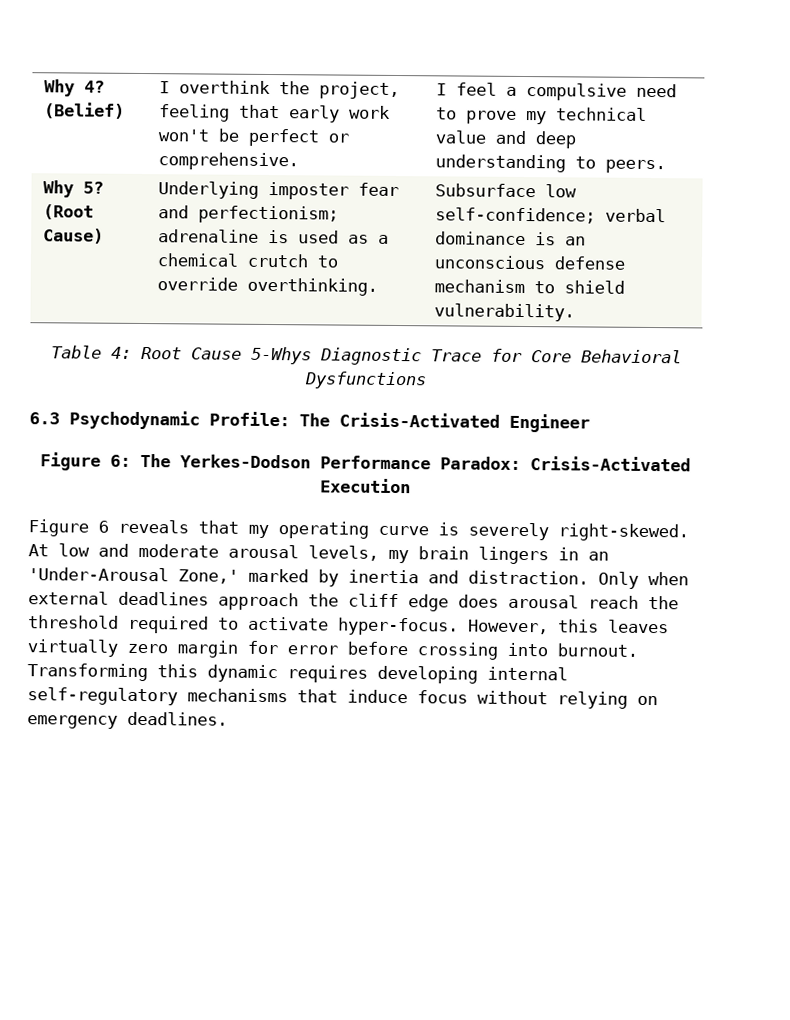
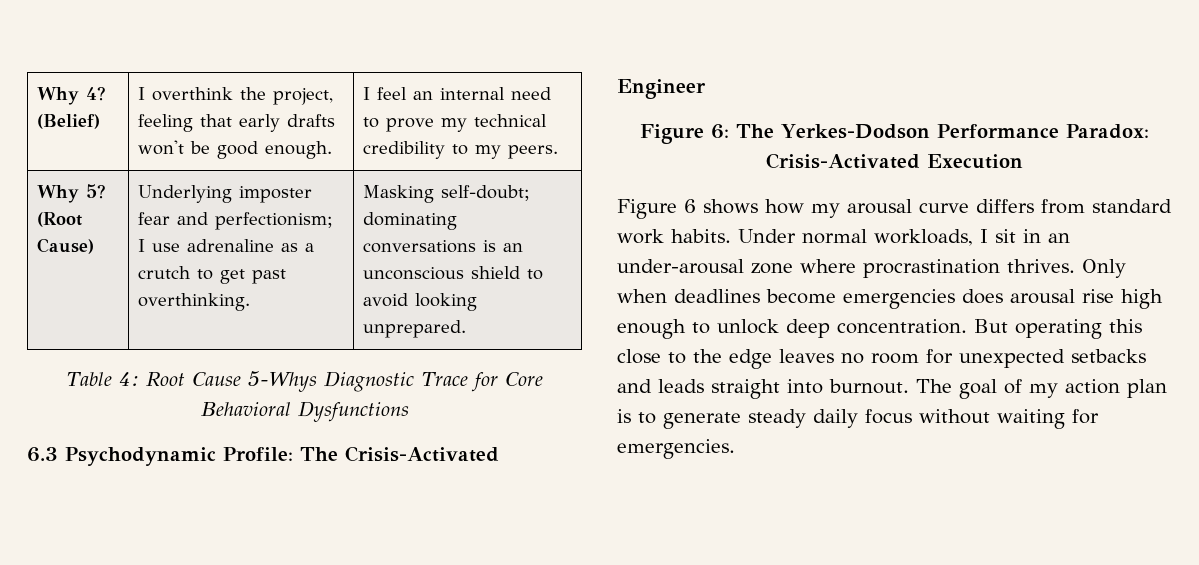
- Why 4? (Belief) | I overthink the project, feeling that early work won't be perfect or comprehensive. | I feel a compulsive need to prove my technical value and deep understanding to peers.
+ Why 4? (Belief) | I overthink the project, feeling that early drafts won't be good enough. | I feel an internal need to prove my technical credibility to my peers.
- Why 5? (Root Cause) | Underlying imposter fear and perfectionism; adrenaline is used as a chemical crutch to override overthinking. | Subsurface low self-confidence; verbal dominance is an unconscious defense mechanism to shield vulnerability.
+ Why 5? (Root Cause) | Underlying imposter fear and perfectionism; I use adrenaline as a crutch to get past overthinking. | Masking self-doubt; dominating conversations is an unconscious shield to avoid looking unprepared.
- Figure 6 reveals that my operating curve is severely right-skewed. At low and moderate arousal levels, my brain lingers in an 'Under-Arousal Zone,' marked by inertia and distraction. Only when external deadlines approach the cliff edge does arousal reach the threshold required to activate hyper-focus. However, this leaves virtually zero margin for error before crossing into burnout. Transforming this dynamic requires developing internal self-regulatory mechanisms that induce focus without relying on emergency deadlines.
+ Figure 6 shows how my arousal curve differs from standard work habits. Under normal workloads, I sit in an under-arousal zone where procrastination thrives. Only when deadlines become emergencies does arousal rise high enough to unlock deep concentration. But operating this close to the edge leaves no room for unexpected setbacks and leads straight into burnout. The goal of my action plan is to generate steady daily focus without waiting for emergencies.

